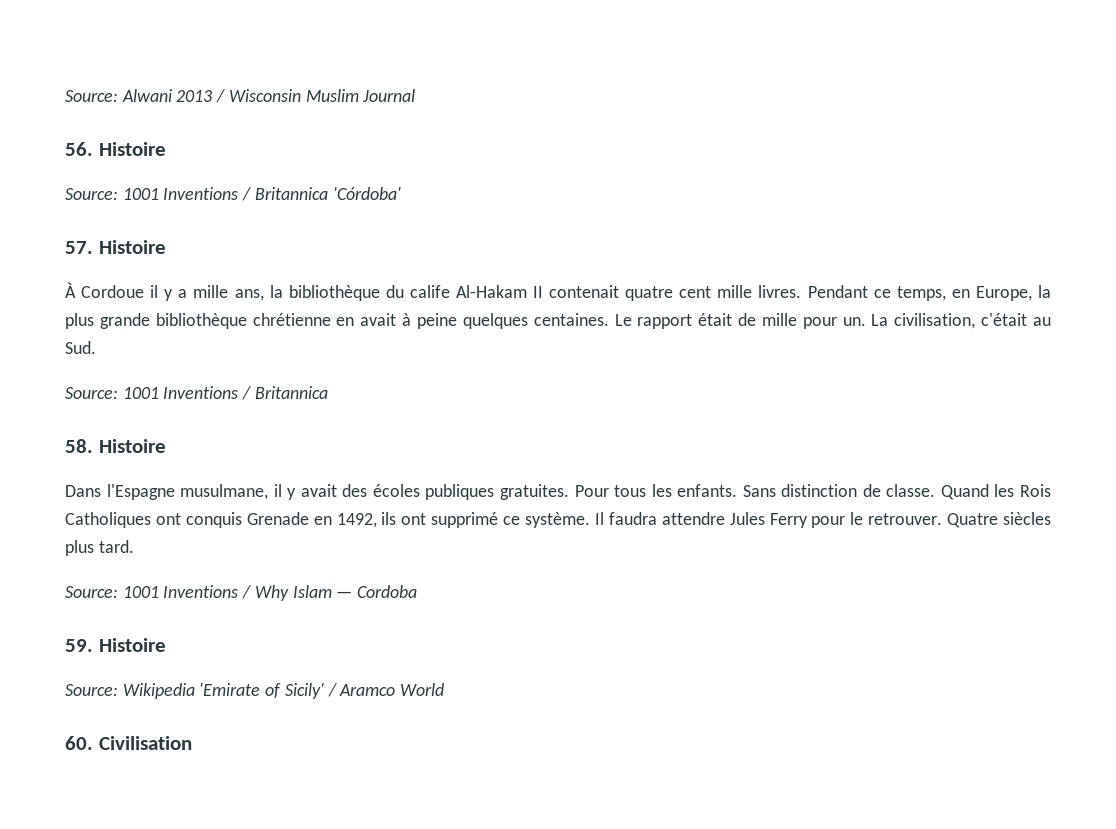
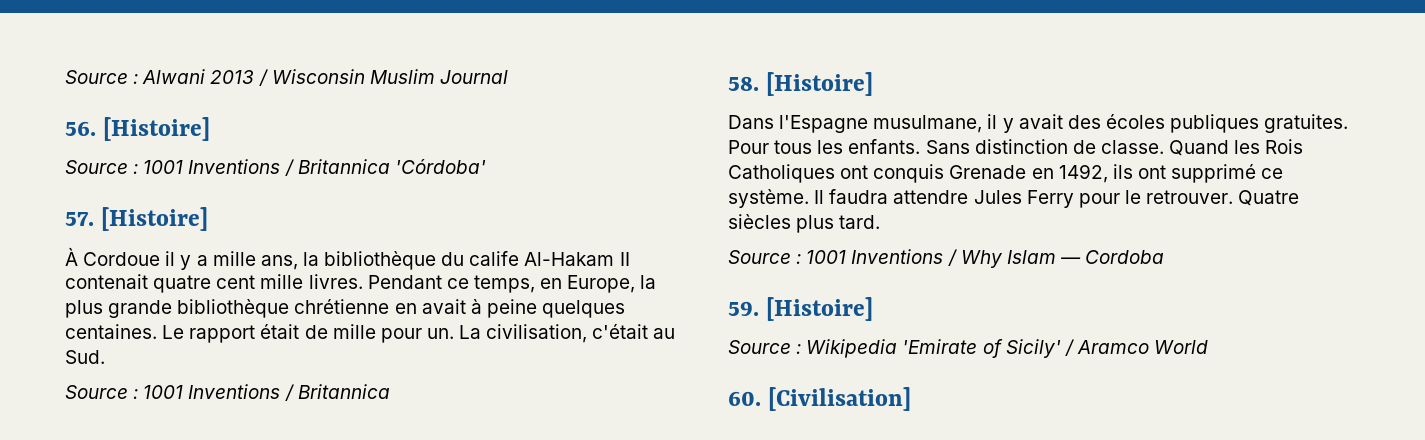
- Source: Alwani 2013 / Wisconsin Muslim Journal
+ Source : Alwani 2013 / Wisconsin Muslim Journal
- 56. Histoire
- Source: 1001 Inventions / Britannica 'Córdoba'
+ 56. [Histoire]
+ Source : 1001 Inventions / Britannica 'Córdoba'
- 57. Histoire
+ 57. [Histoire]
  La civilisation, c'était au Sud.
- Source: 1001 Inventions / Britannica
+ Source : 1001 Inventions / Britannica
- 58. Histoire
+ 58. [Histoire]
- Source: 1001 Inventions / Why Islam — Cordoba
+ Source : 1001 Inventions / Why Islam — Cordoba
- 59. Histoire
- Source: Wikipedia 'Emirate of Sicily' / Aramco World
+ 59. [Histoire]
+ Source : Wikipedia 'Emirate of Sicily' / Aramco World
- 60. Civilisation
+ 60. [Civilisation]

